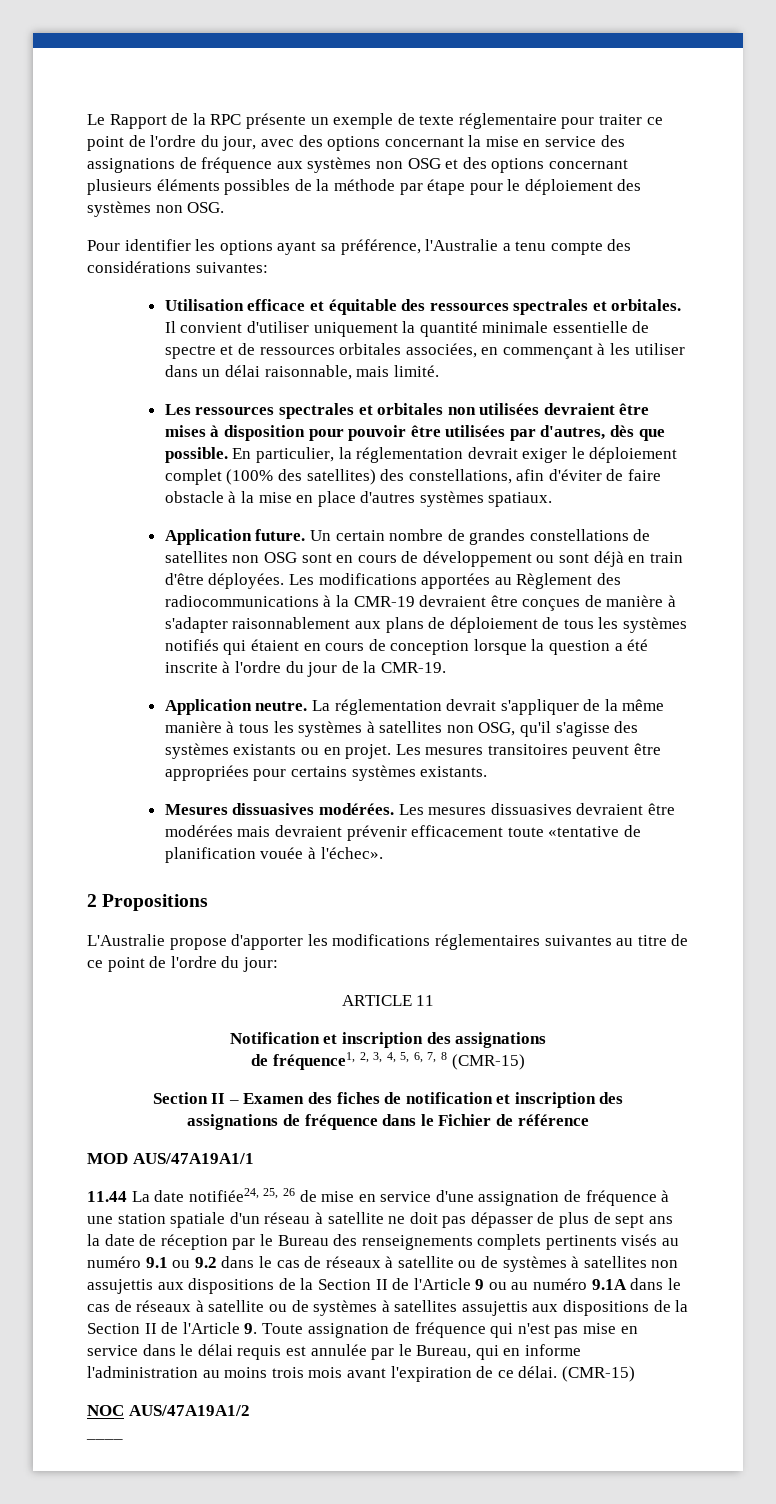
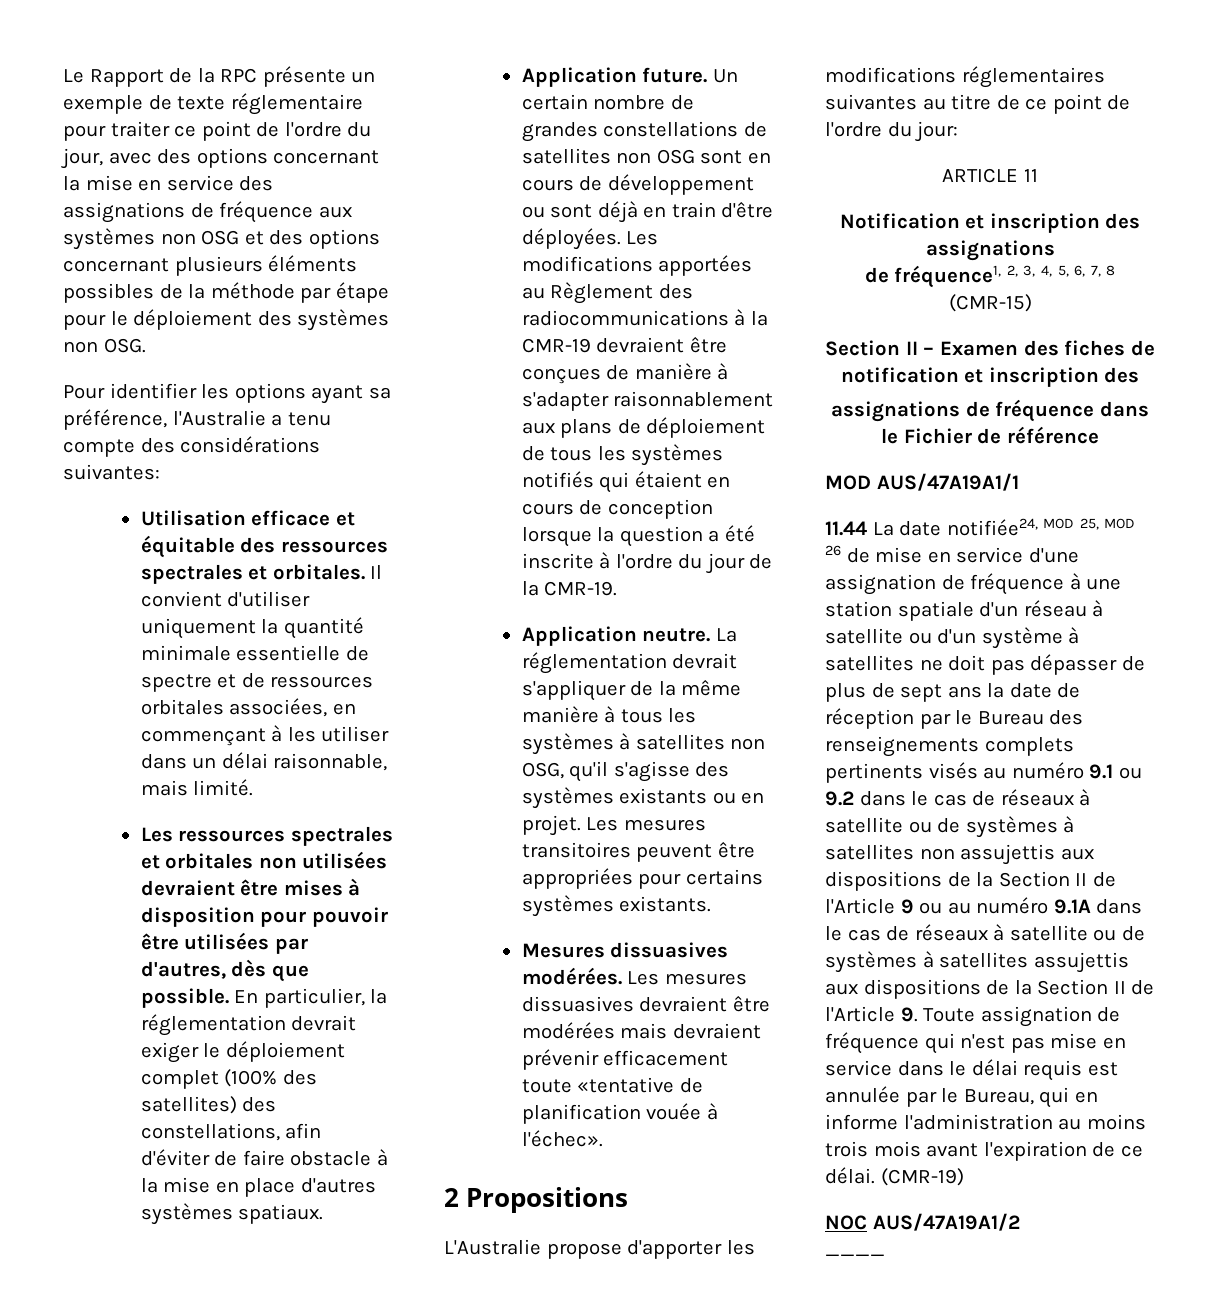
- 11.44 La date notifiée24, 25, 26 de mise en service d'une assignation de fréquence à une station spatiale d'un réseau à satellite ne doit pas dépasser de plus de sept ans la date de réception par le Bureau des renseignements complets pertinents visés au numéro 9.1 ou 9.2 dans le cas de réseaux à satellite ou de systèmes à satellites non assujettis aux dispositions de la Section II de l'Article 9 ou au numéro 9.1A dans le cas de réseaux à satellite ou de systèmes à satellites assujettis aux dispositions de la Section II de l'Article 9. Toute assignation de fréquence qui n'est pas mise en service dans le délai requis est annulée par le Bureau, qui en informe l'administration au moins trois mois avant l'expiration de ce délai. (CMR-15)
+ 11.44 La date notifiée24, MOD 25, MOD 26 de mise en service d'une assignation de fréquence à une station spatiale d'un réseau à satellite ou d'un système à satellites ne doit pas dépasser de plus de sept ans la date de réception par le Bureau des renseignements complets pertinents visés au numéro 9.1 ou 9.2 dans le cas de réseaux à satellite ou de systèmes à satellites non assujettis aux dispositions de la Section II de l'Article 9 ou au numéro 9.1A dans le cas de réseaux à satellite ou de systèmes à satellites assujettis aux dispositions de la Section II de l'Article 9. Toute assignation de fréquence qui n'est pas mise en service dans le délai requis est annulée par le Bureau, qui en informe l'administration au moins trois mois avant l'expiration de ce délai. (CMR-19)

